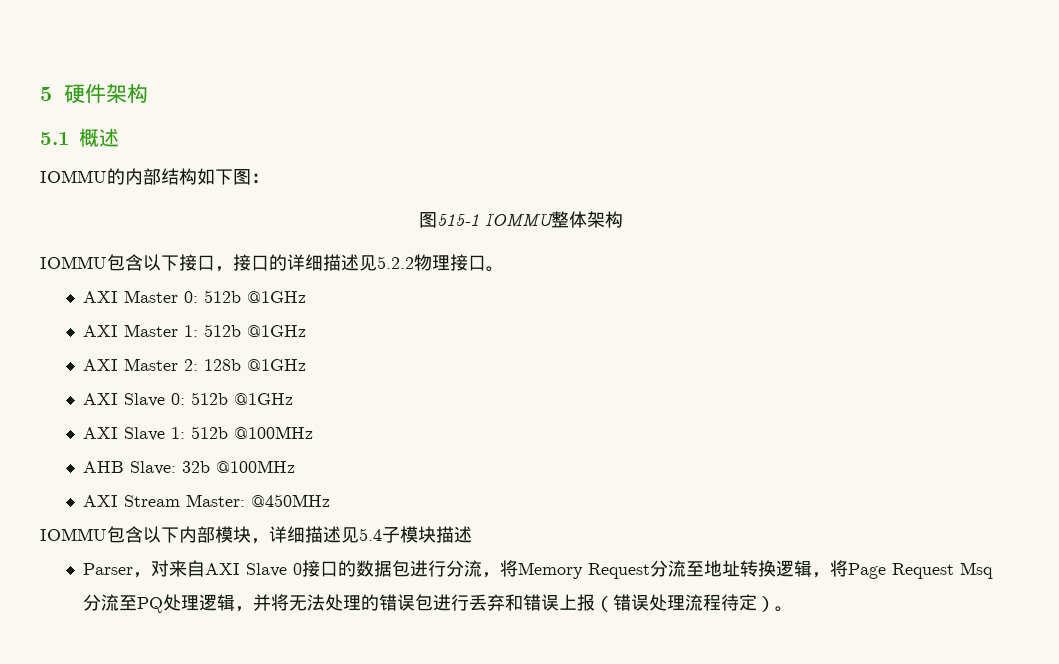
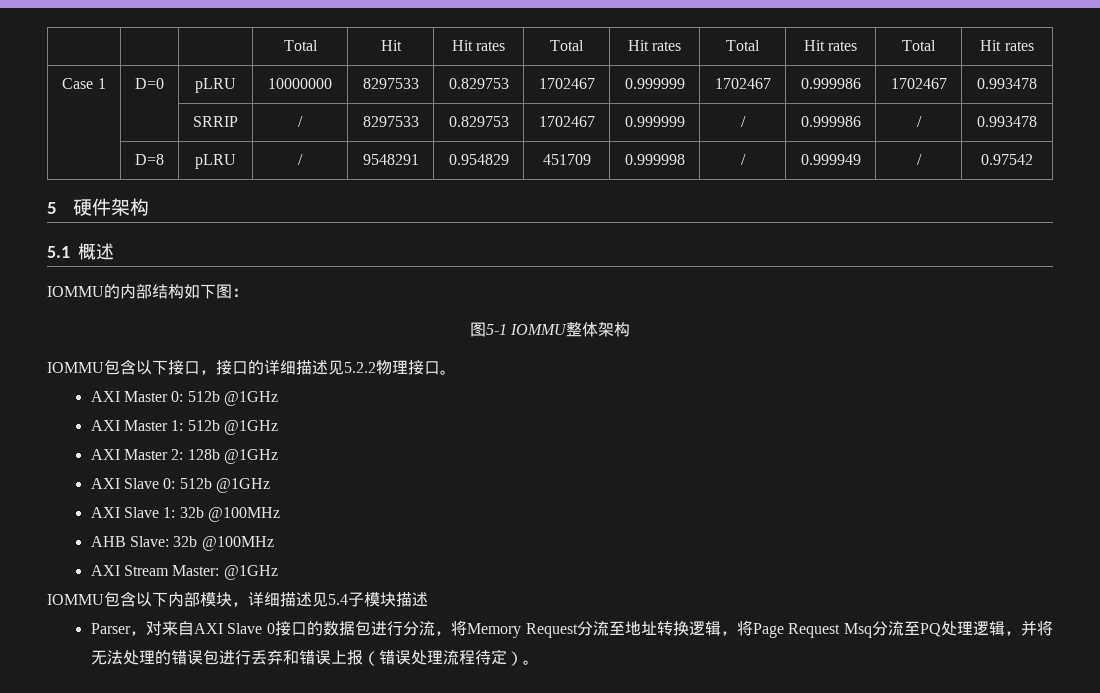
+ | | | Total | Hit | Hit rates | Total | Hit rates | Total | Hit rates | Total | Hit rates
+ Case 1 | D=0 | pLRU | 10000000 | 8297533 | 0.829753 | 1702467 | 0.999999 | 1702467 | 0.999986 | 1702467 | 0.993478
+ | | SRRIP | / | 8297533 | 0.829753 | 1702467 | 0.999999 | / | 0.999986 | / | 0.993478
+ | D=8 | pLRU | / | 9548291 | 0.954829 | 451709 | 0.999998 | / | 0.999949 | / | 0.97542
- 图515-1 IOMMU整体架构
+ 图5-1 IOMMU整体架构
- AXI Slave 1: 512b @100MHz
+ AXI Slave 1: 32b @100MHz
- AXI Stream Master: @450MHz
+ AXI Stream Master: @1GHz

